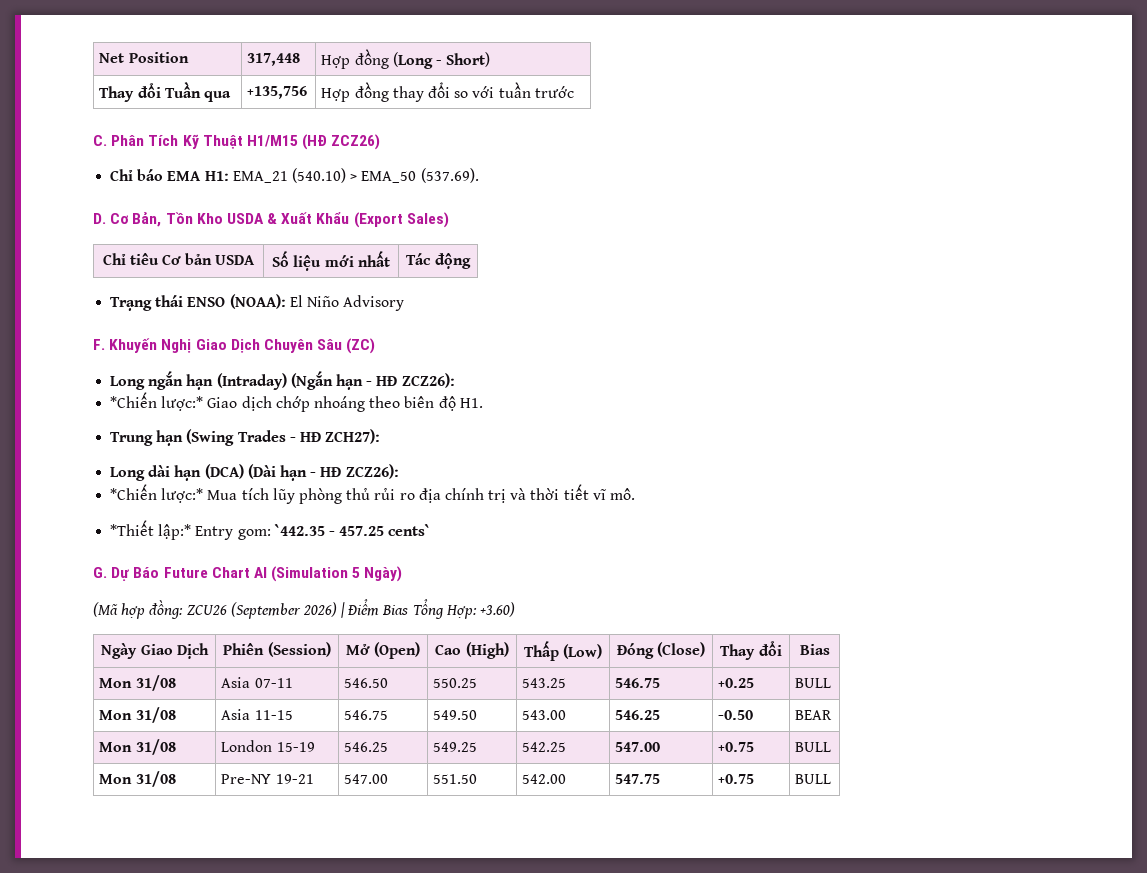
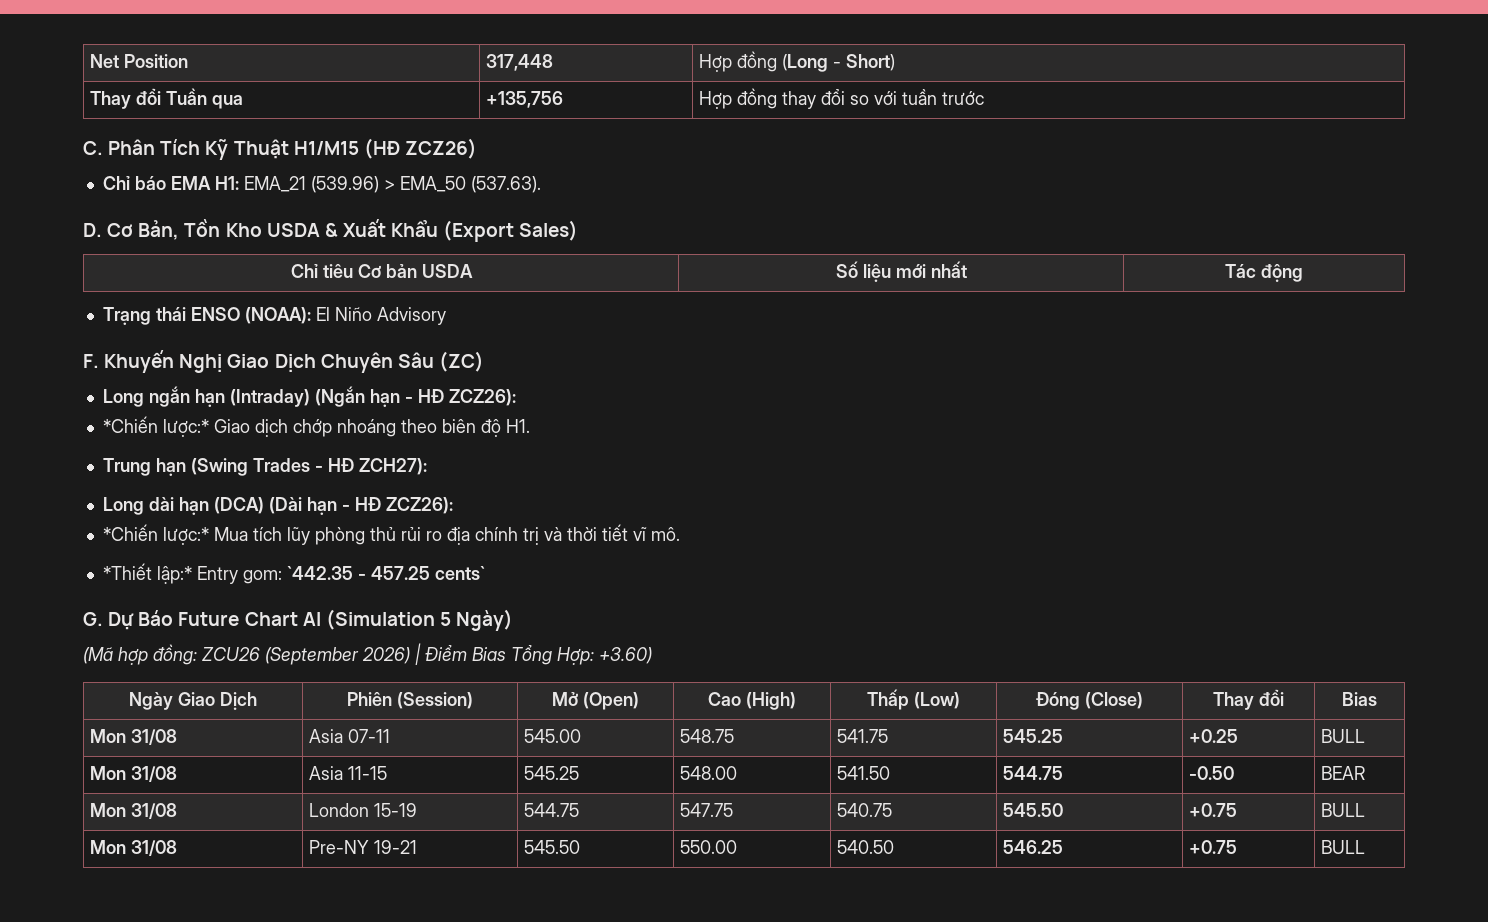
- Chỉ báo EMA H1: EMA_21 (540.10) > EMA_50 (537.69).
+ Chỉ báo EMA H1: EMA_21 (539.96) > EMA_50 (537.63).
- Mon 31/08 | Asia 07-11 | 546.50 | 550.25 | 543.25 | 546.75 | +0.25 | BULL
+ Mon 31/08 | Asia 07-11 | 545.00 | 548.75 | 541.75 | 545.25 | +0.25 | BULL
- Mon 31/08 | Asia 11-15 | 546.75 | 549.50 | 543.00 | 546.25 | -0.50 | BEAR
+ Mon 31/08 | Asia 11-15 | 545.25 | 548.00 | 541.50 | 544.75 | -0.50 | BEAR
- Mon 31/08 | London 15-19 | 546.25 | 549.25 | 542.25 | 547.00 | +0.75 | BULL
+ Mon 31/08 | London 15-19 | 544.75 | 547.75 | 540.75 | 545.50 | +0.75 | BULL
- Mon 31/08 | Pre-NY 19-21 | 547.00 | 551.50 | 542.00 | 547.75 | +0.75 | BULL
+ Mon 31/08 | Pre-NY 19-21 | 545.50 | 550.00 | 540.50 | 546.25 | +0.75 | BULL

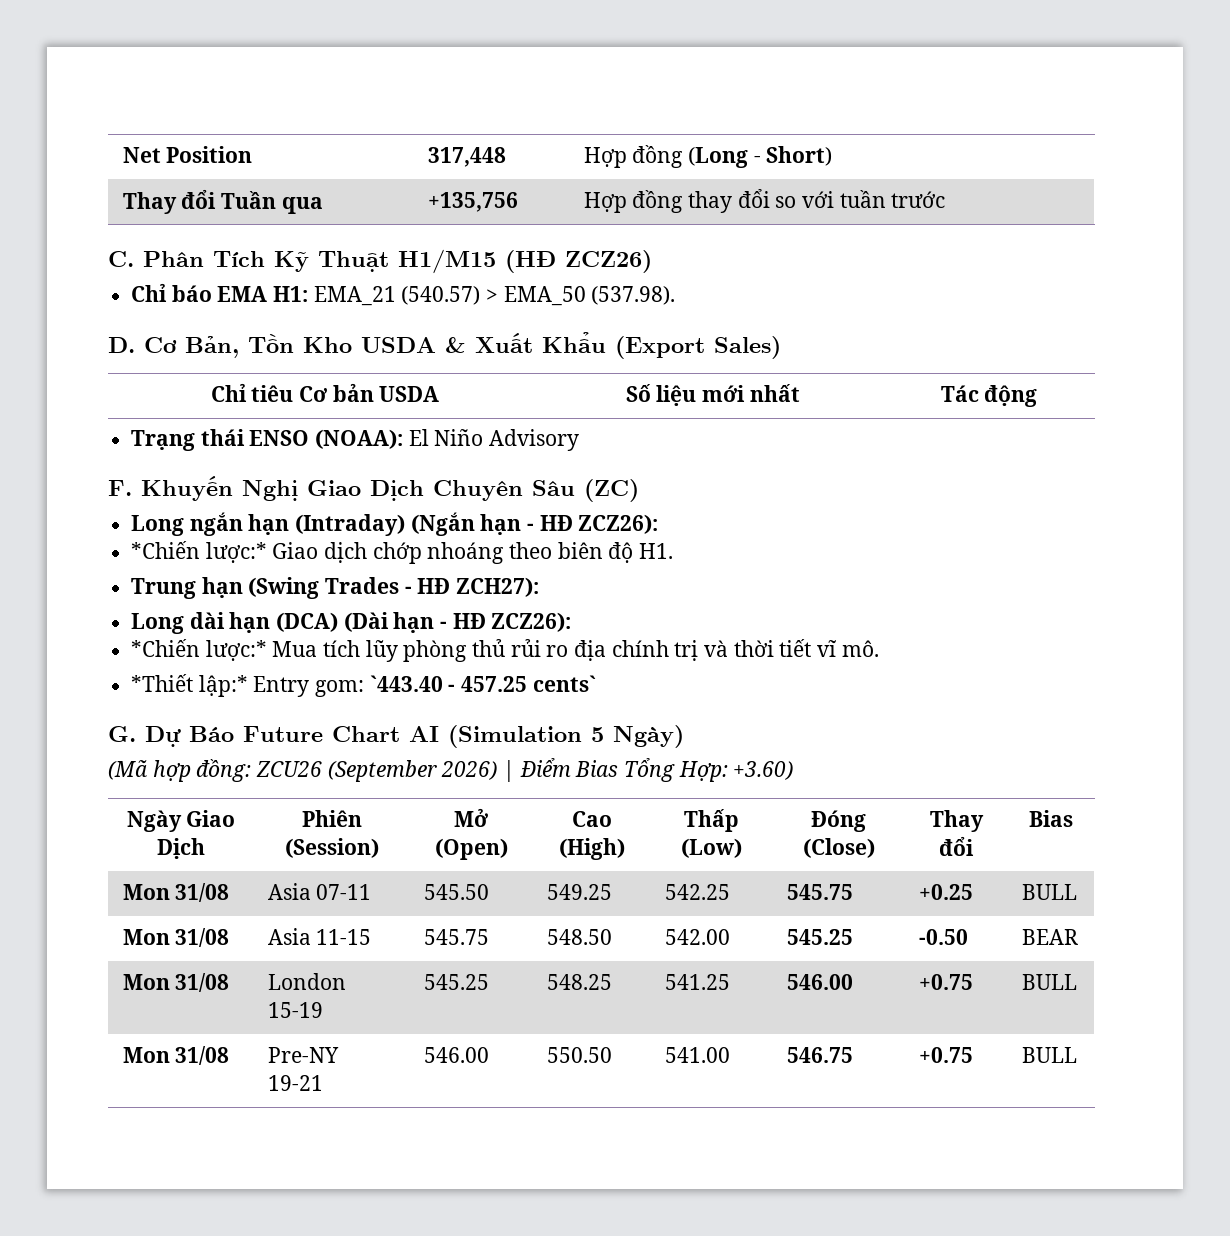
- Chỉ báo EMA H1: EMA_21 (539.96) > EMA_50 (537.63).
+ Chỉ báo EMA H1: EMA_21 (540.57) > EMA_50 (537.98).
- *Thiết lập:* Entry gom: `442.35 - 457.25 cents`
+ *Thiết lập:* Entry gom: `443.40 - 457.25 cents`
- Mon 31/08 | Asia 07-11 | 545.00 | 548.75 | 541.75 | 545.25 | +0.25 | BULL
+ Mon 31/08 | Asia 07-11 | 545.50 | 549.25 | 542.25 | 545.75 | +0.25 | BULL
- Mon 31/08 | Asia 11-15 | 545.25 | 548.00 | 541.50 | 544.75 | -0.50 | BEAR
+ Mon 31/08 | Asia 11-15 | 545.75 | 548.50 | 542.00 | 545.25 | -0.50 | BEAR
- Mon 31/08 | London 15-19 | 544.75 | 547.75 | 540.75 | 545.50 | +0.75 | BULL
+ Mon 31/08 | London 15-19 | 545.25 | 548.25 | 541.25 | 546.00 | +0.75 | BULL
- Mon 31/08 | Pre-NY 19-21 | 545.50 | 550.00 | 540.50 | 546.25 | +0.75 | BULL
+ Mon 31/08 | Pre-NY 19-21 | 546.00 | 550.50 | 541.00 | 546.75 | +0.75 | BULL

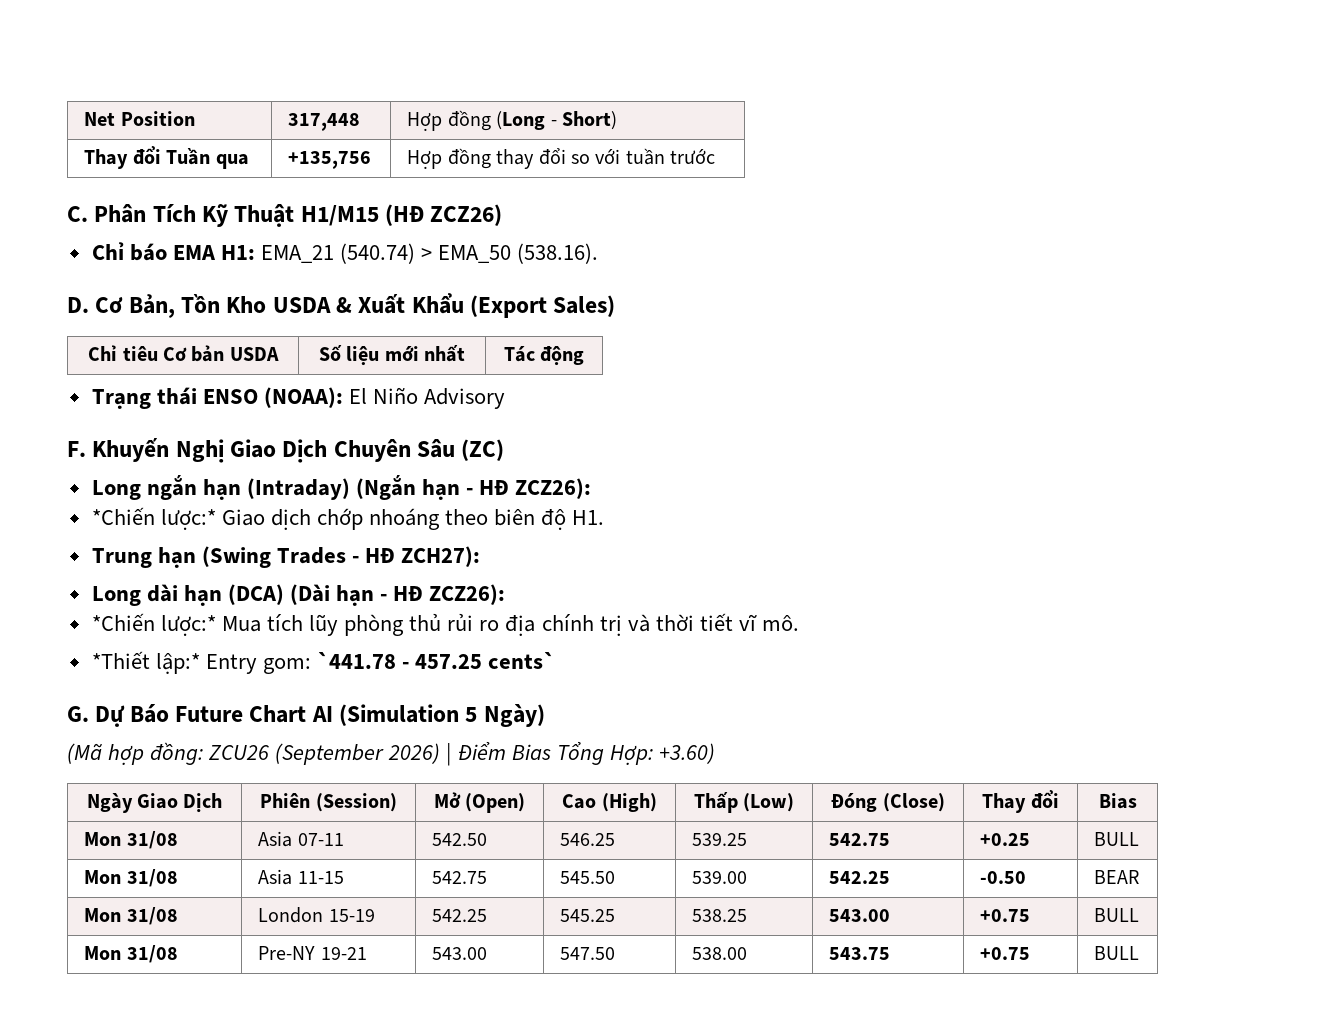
- Chỉ báo EMA H1: EMA_21 (540.57) > EMA_50 (537.98).
+ Chỉ báo EMA H1: EMA_21 (540.74) > EMA_50 (538.16).
- *Thiết lập:* Entry gom: `443.40 - 457.25 cents`
+ *Thiết lập:* Entry gom: `441.78 - 457.25 cents`
- Mon 31/08 | Asia 07-11 | 545.50 | 549.25 | 542.25 | 545.75 | +0.25 | BULL
+ Mon 31/08 | Asia 07-11 | 542.50 | 546.25 | 539.25 | 542.75 | +0.25 | BULL
- Mon 31/08 | Asia 11-15 | 545.75 | 548.50 | 542.00 | 545.25 | -0.50 | BEAR
+ Mon 31/08 | Asia 11-15 | 542.75 | 545.50 | 539.00 | 542.25 | -0.50 | BEAR
- Mon 31/08 | London 15-19 | 545.25 | 548.25 | 541.25 | 546.00 | +0.75 | BULL
+ Mon 31/08 | London 15-19 | 542.25 | 545.25 | 538.25 | 543.00 | +0.75 | BULL
- Mon 31/08 | Pre-NY 19-21 | 546.00 | 550.50 | 541.00 | 546.75 | +0.75 | BULL
+ Mon 31/08 | Pre-NY 19-21 | 543.00 | 547.50 | 538.00 | 543.75 | +0.75 | BULL

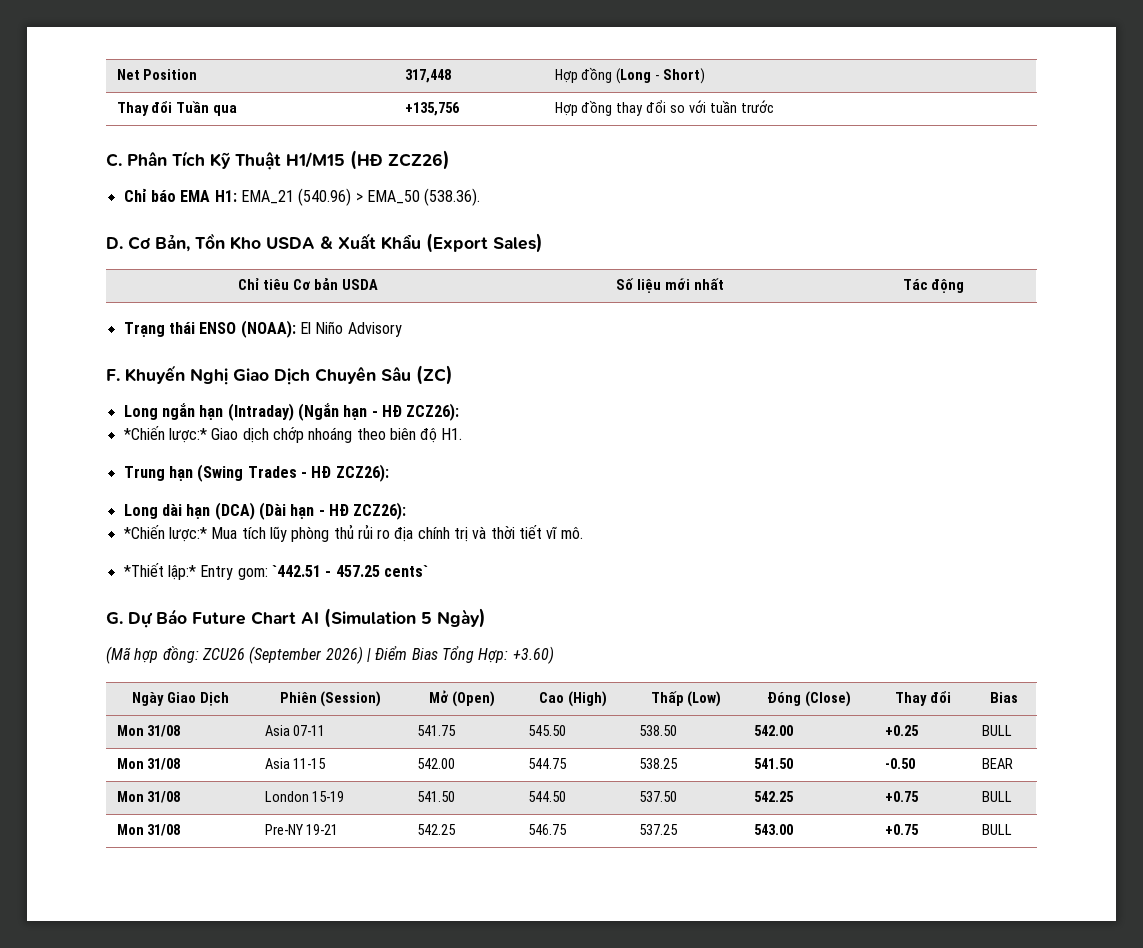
- Chỉ báo EMA H1: EMA_21 (540.74) > EMA_50 (538.16).
+ Chỉ báo EMA H1: EMA_21 (540.96) > EMA_50 (538.36).
- Trung hạn (Swing Trades - HĐ ZCH27):
+ Trung hạn (Swing Trades - HĐ ZCZ26):
- *Thiết lập:* Entry gom: `441.78 - 457.25 cents`
+ *Thiết lập:* Entry gom: `442.51 - 457.25 cents`
- Mon 31/08 | Asia 07-11 | 542.50 | 546.25 | 539.25 | 542.75 | +0.25 | BULL
+ Mon 31/08 | Asia 07-11 | 541.75 | 545.50 | 538.50 | 542.00 | +0.25 | BULL
- Mon 31/08 | Asia 11-15 | 542.75 | 545.50 | 539.00 | 542.25 | -0.50 | BEAR
+ Mon 31/08 | Asia 11-15 | 542.00 | 544.75 | 538.25 | 541.50 | -0.50 | BEAR
- Mon 31/08 | London 15-19 | 542.25 | 545.25 | 538.25 | 543.00 | +0.75 | BULL
+ Mon 31/08 | London 15-19 | 541.50 | 544.50 | 537.50 | 542.25 | +0.75 | BULL
- Mon 31/08 | Pre-NY 19-21 | 543.00 | 547.50 | 538.00 | 543.75 | +0.75 | BULL
+ Mon 31/08 | Pre-NY 19-21 | 542.25 | 546.75 | 537.25 | 543.00 | +0.75 | BULL

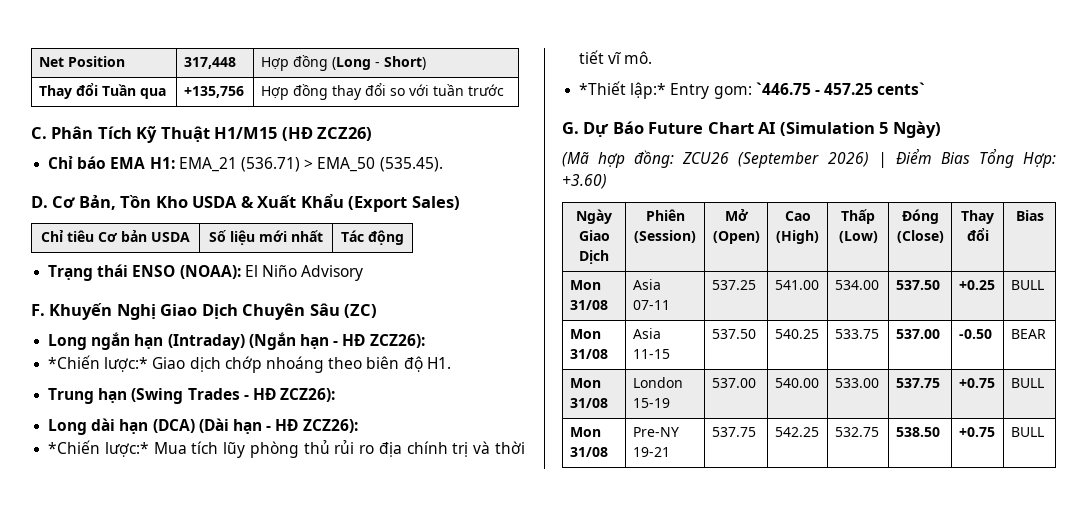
- Chỉ báo EMA H1: EMA_21 (540.96) > EMA_50 (538.36).
+ Chỉ báo EMA H1: EMA_21 (536.71) > EMA_50 (535.45).
- *Thiết lập:* Entry gom: `442.51 - 457.25 cents`
+ *Thiết lập:* Entry gom: `446.75 - 457.25 cents`
- Mon 31/08 | Asia 07-11 | 541.75 | 545.50 | 538.50 | 542.00 | +0.25 | BULL
+ Mon 31/08 | Asia 07-11 | 537.25 | 541.00 | 534.00 | 537.50 | +0.25 | BULL
- Mon 31/08 | Asia 11-15 | 542.00 | 544.75 | 538.25 | 541.50 | -0.50 | BEAR
+ Mon 31/08 | Asia 11-15 | 537.50 | 540.25 | 533.75 | 537.00 | -0.50 | BEAR
- Mon 31/08 | London 15-19 | 541.50 | 544.50 | 537.50 | 542.25 | +0.75 | BULL
+ Mon 31/08 | London 15-19 | 537.00 | 540.00 | 533.00 | 537.75 | +0.75 | BULL
- Mon 31/08 | Pre-NY 19-21 | 542.25 | 546.75 | 537.25 | 543.00 | +0.75 | BULL
+ Mon 31/08 | Pre-NY 19-21 | 537.75 | 542.25 | 532.75 | 538.50 | +0.75 | BULL

